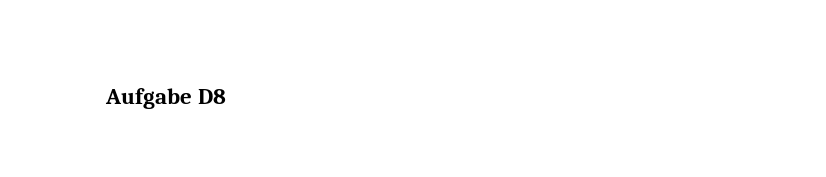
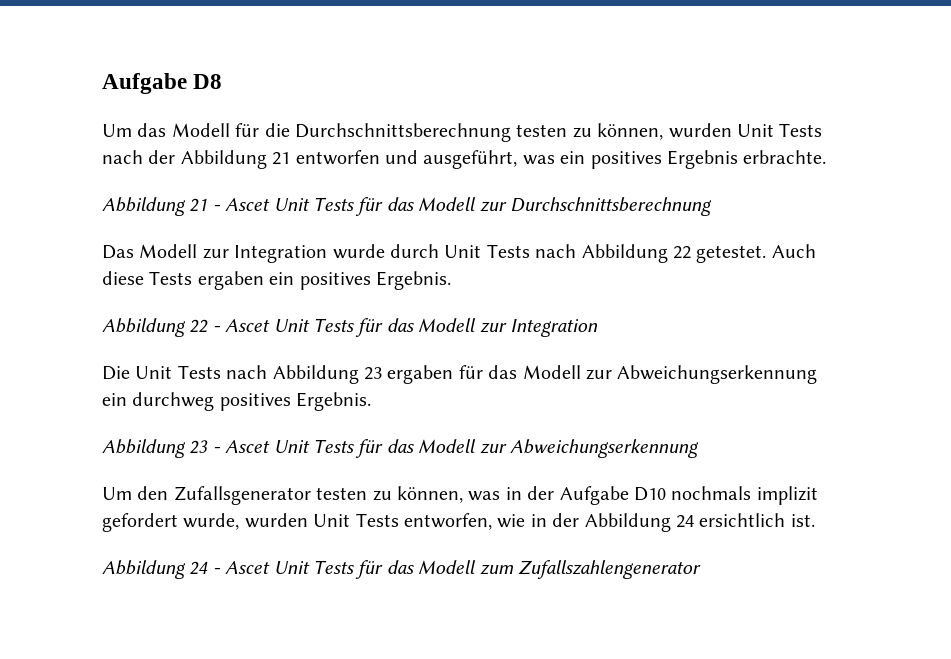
+ Um das Modell für die Durchschnittsberechnung testen zu können, wurden Unit Tests nach der Abbildung 21 entworfen und ausgeführt, was ein positives Ergebnis erbrachte.
+ Abbildung 21 - Ascet Unit Tests für das Modell zur Durchschnittsberechnung
+ Das Modell zur Integration wurde durch Unit Tests nach Abbildung 22 getestet. Auch diese Tests ergaben ein positives Ergebnis.
+ Abbildung 22 - Ascet Unit Tests für das Modell zur Integration
+ Die Unit Tests nach Abbildung 23 ergaben für das Modell zur Abweichungserkennung ein durchweg positives Ergebnis.
+ Abbildung 23 - Ascet Unit Tests für das Modell zur Abweichungserkennung
+ Um den Zufallsgenerator testen zu können, was in der Aufgabe D10 nochmals implizit gefordert wurde, wurden Unit Tests entworfen, wie in der Abbildung 24 ersichtlich ist.
+ Abbildung 24 - Ascet Unit Tests für das Modell zum Zufallszahlengenerator

